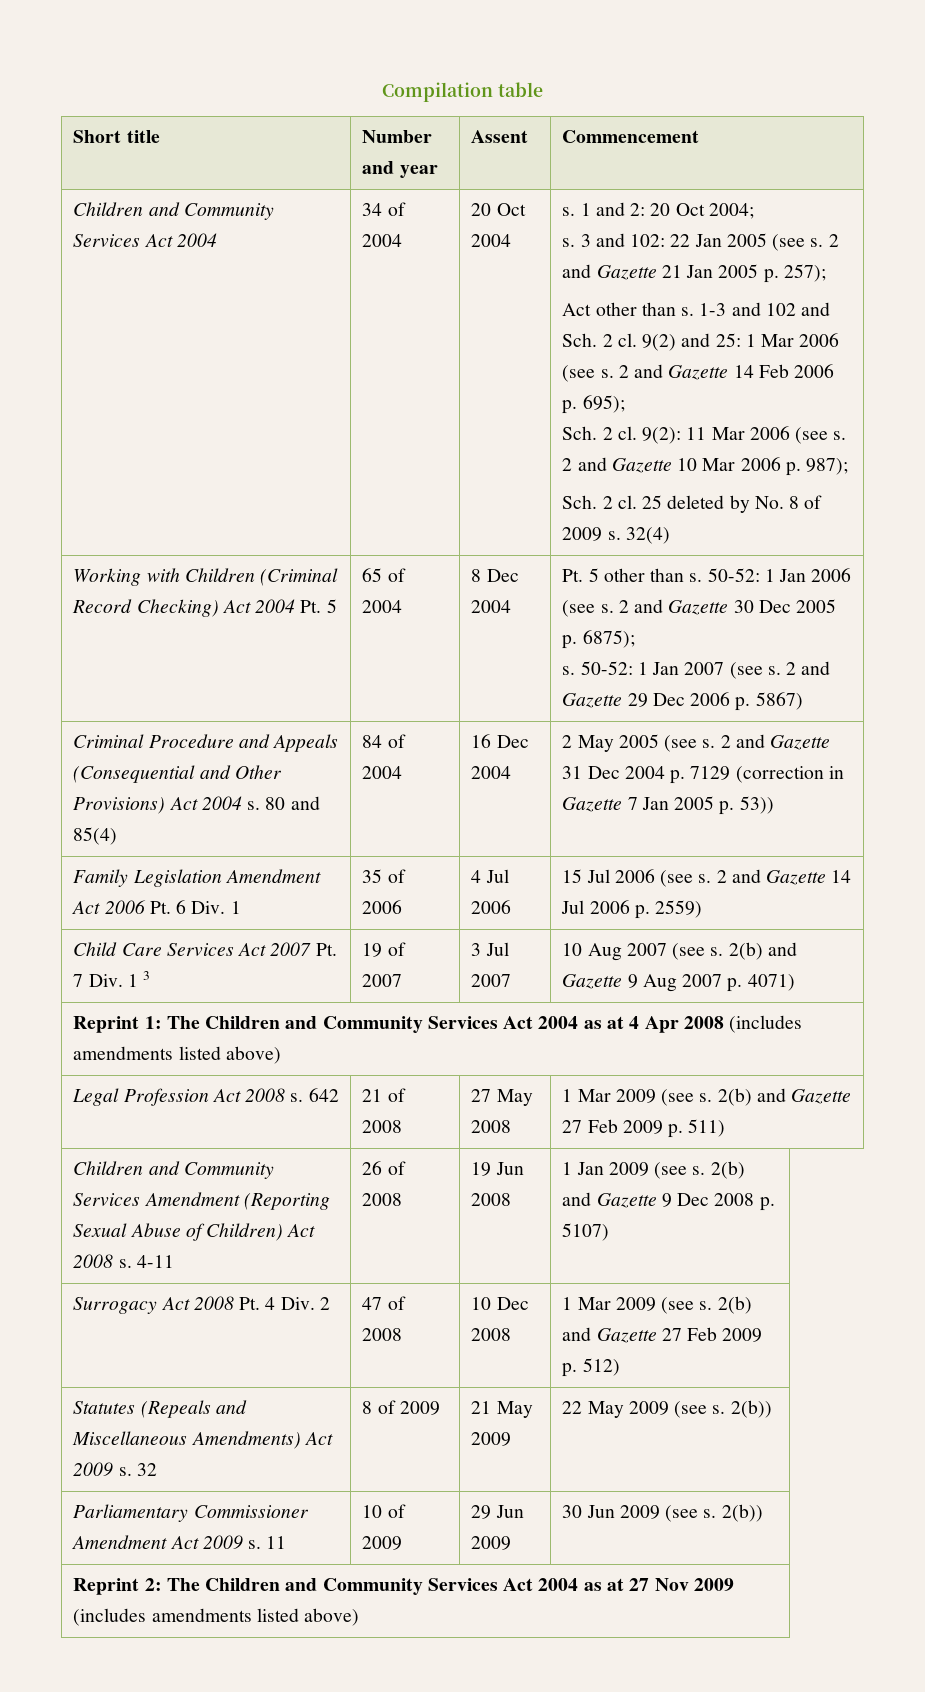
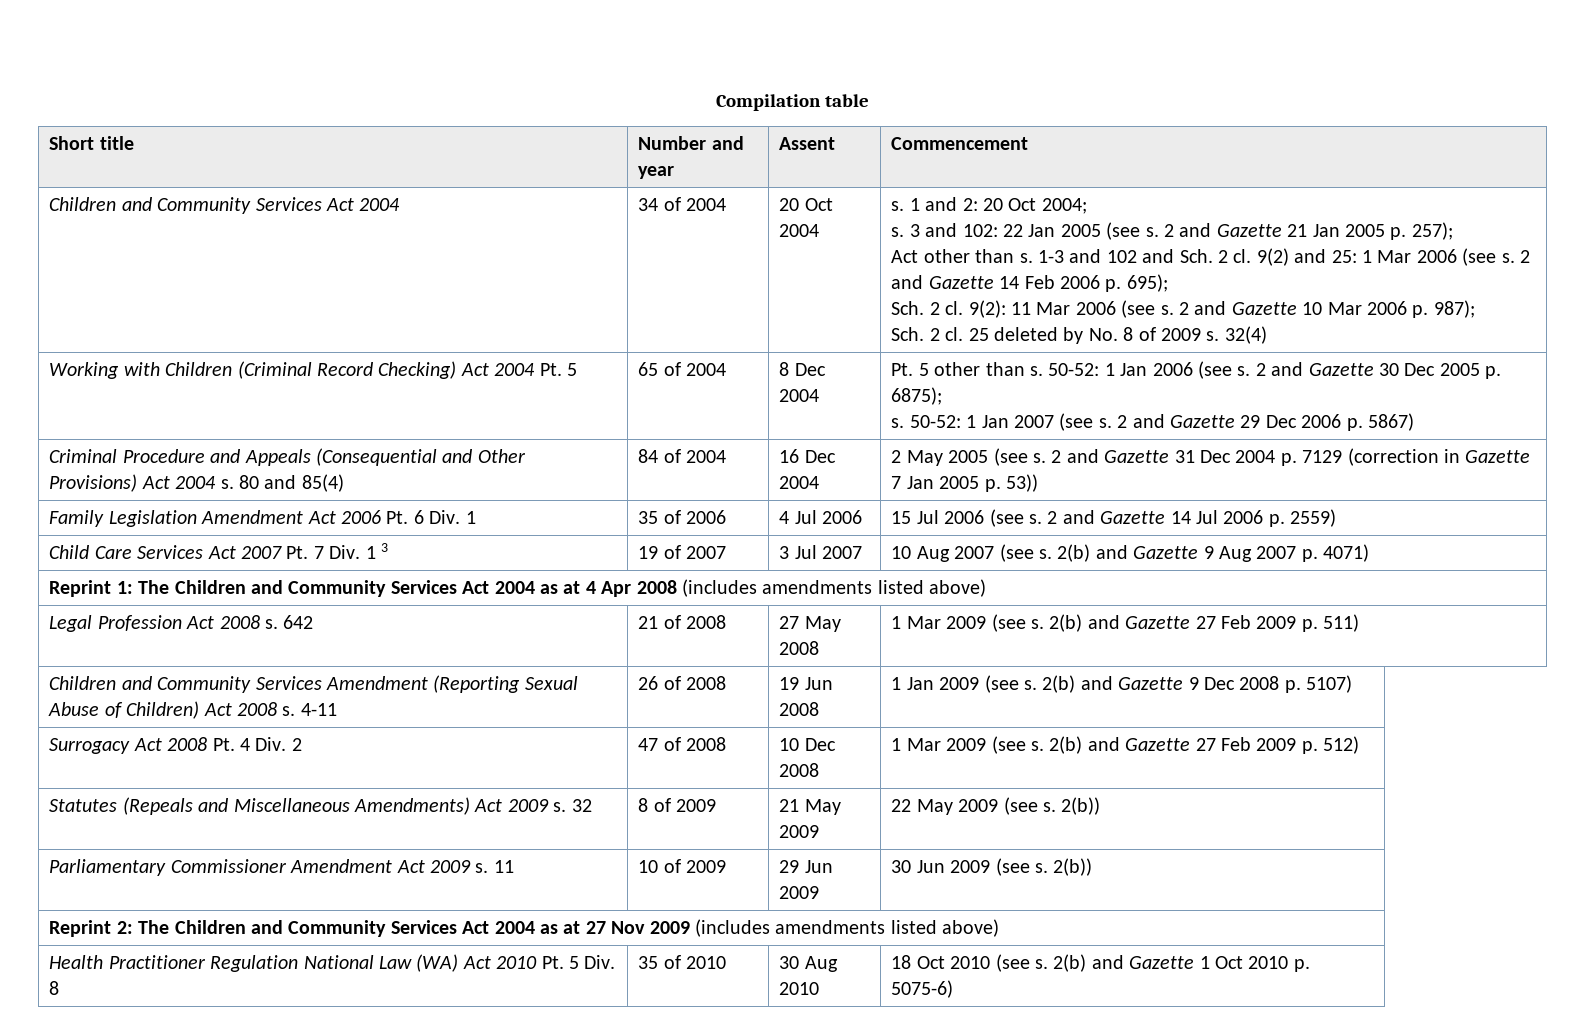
+ Health Practitioner Regulation National Law (WA) Act 2010 Pt. 5 Div. 8 | 35 of 2010 | 30 Aug 2010 | 18 Oct 2010 (see s. 2(b) and Gazette 1 Oct 2010 p. 5075-6)

